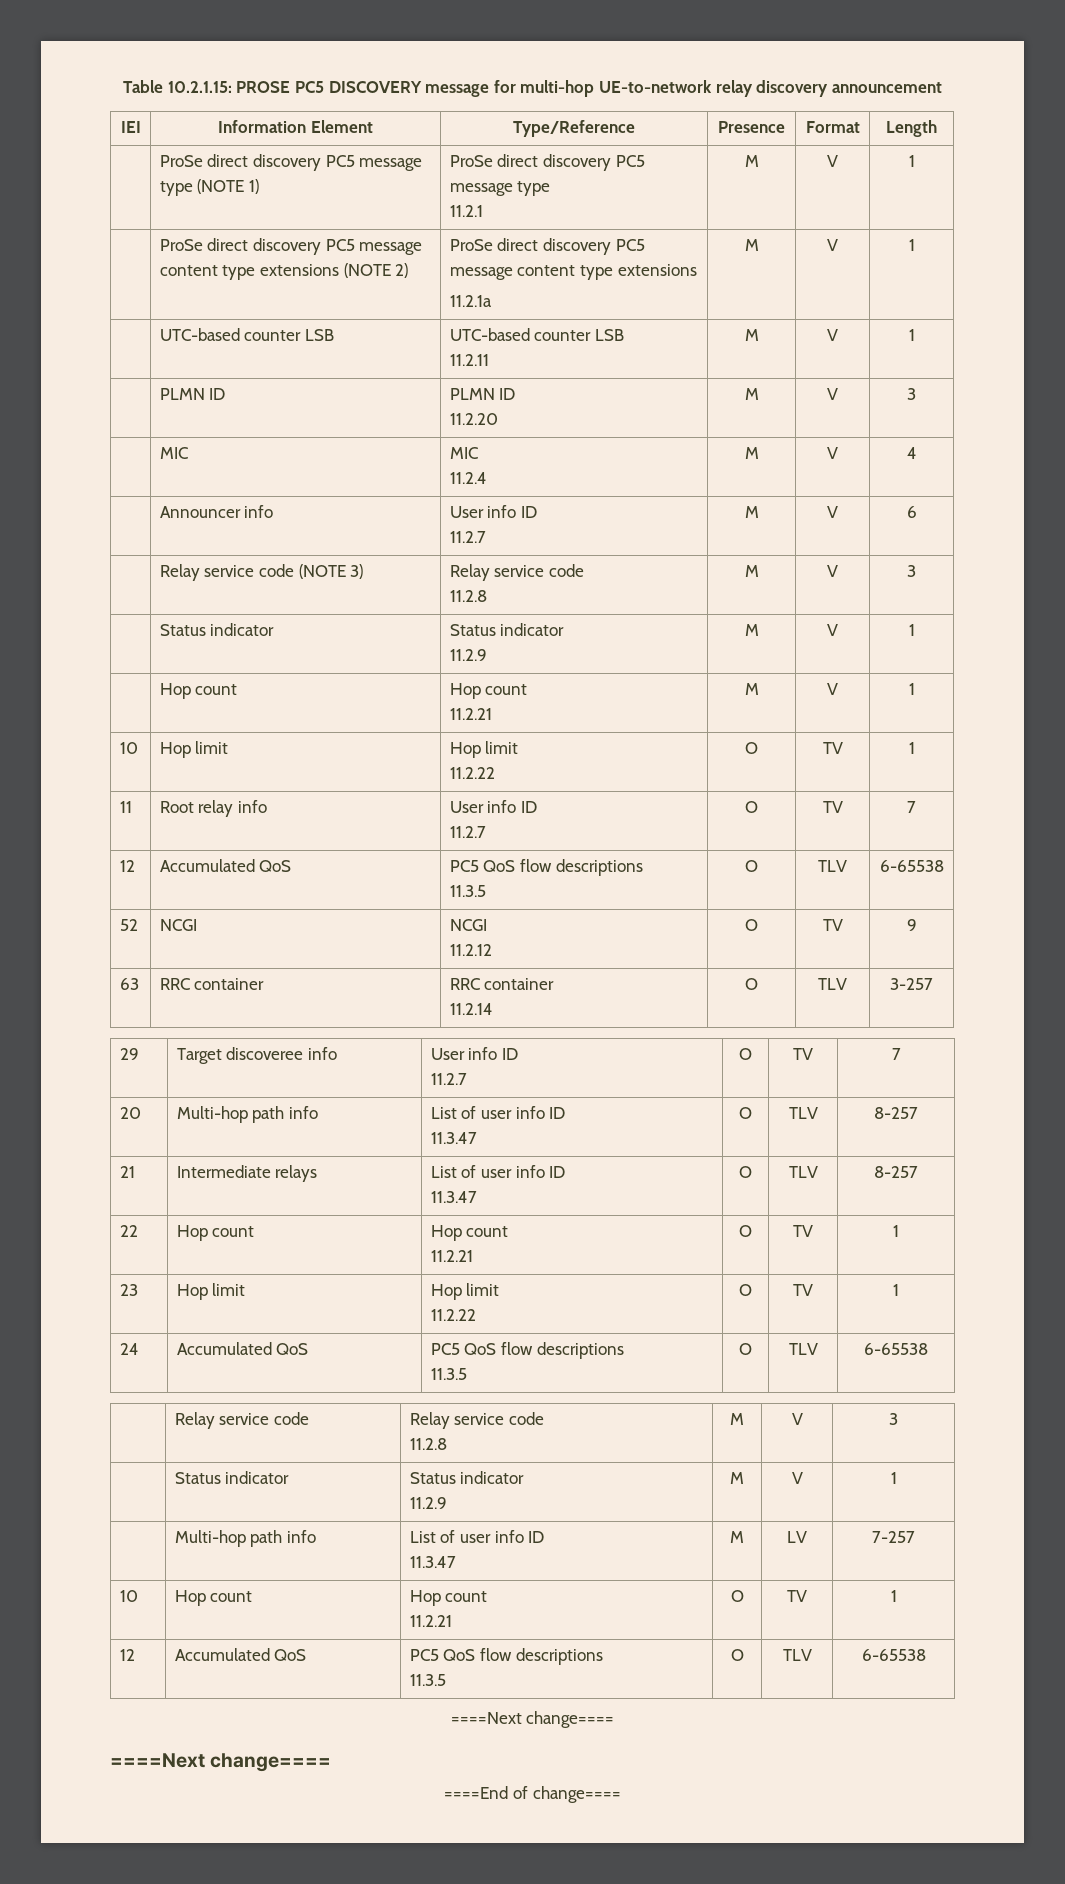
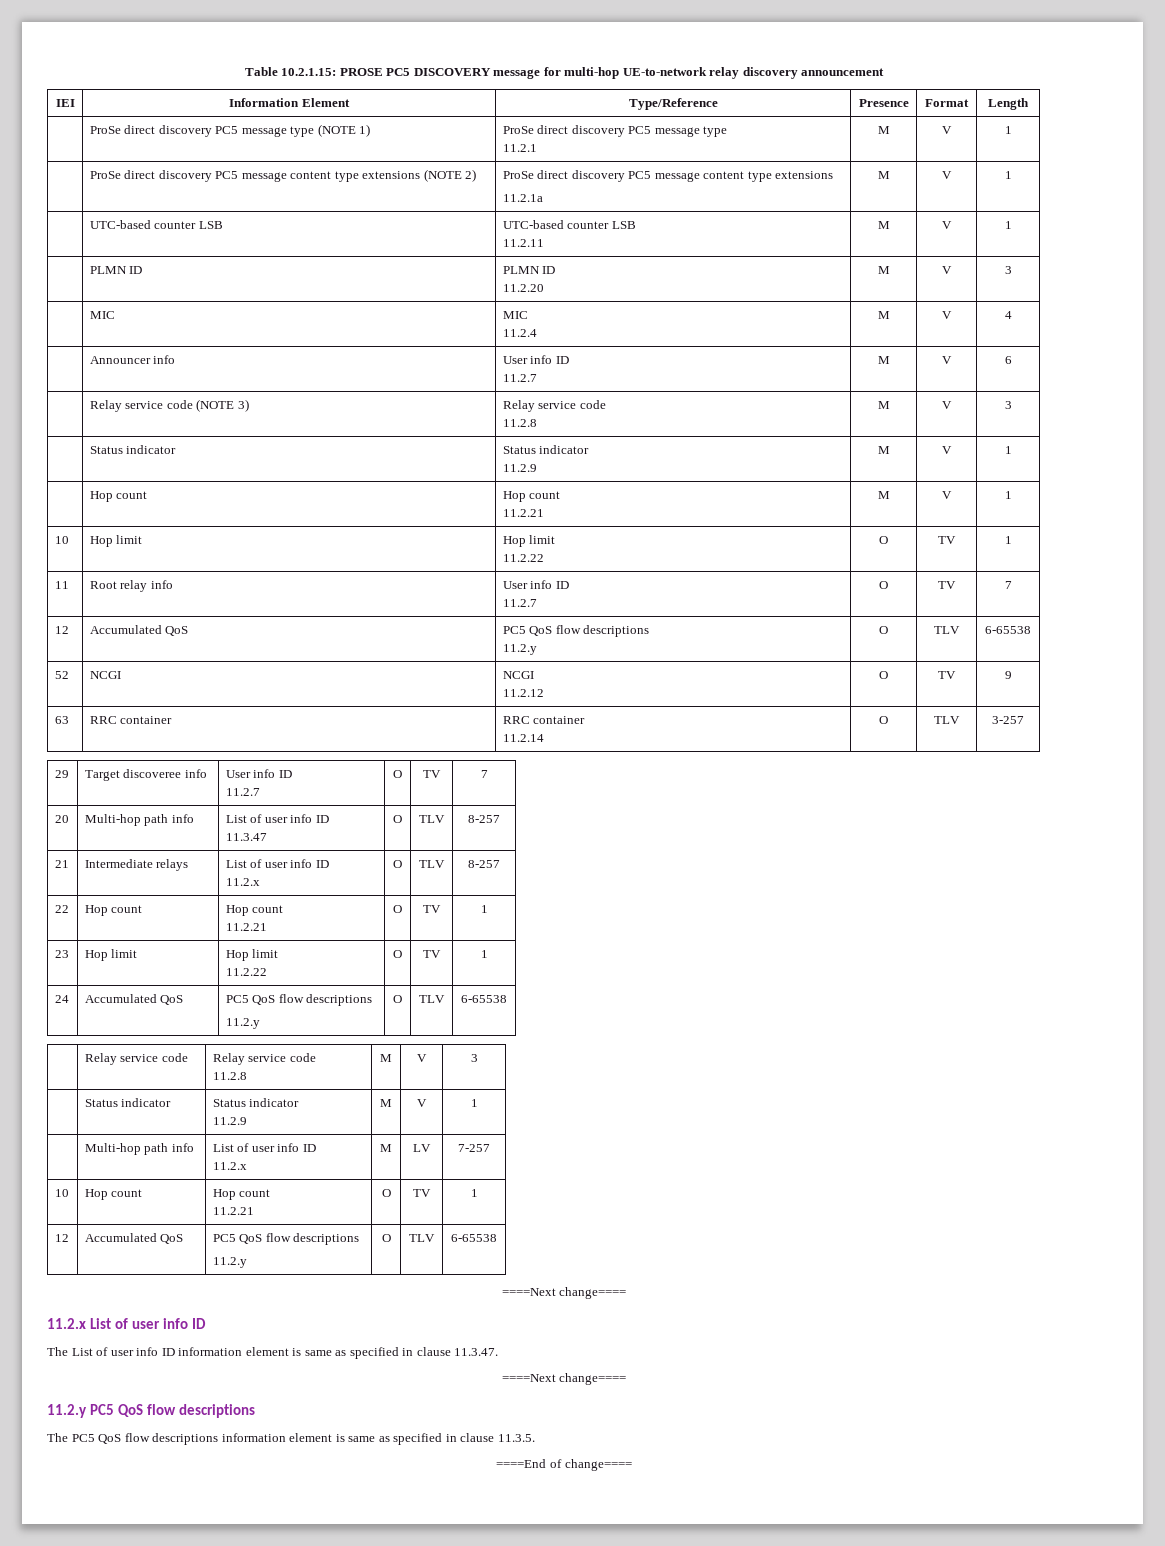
  11 | Root relay info | User info ID
  11.2.7 | O | TV | 7
  12 | Accumulated QoS | PC5 QoS flow descriptions
- 11.3.5 | O | TLV | 6-65538
+ 11.2.y | O | TLV | 6-65538
  21 | Intermediate relays | List of user info ID
- 11.3.47 | O | TLV | 8-257
+ 11.2.x | O | TLV | 8-257
  24 | Accumulated QoS | PC5 QoS flow descriptions
- 11.3.5 | O | TLV | 6-65538
+ 11.2.y | O | TLV | 6-65538
  | Relay service code | Relay service code
  11.2.8 | M | V | 3
  | Status indicator | Status indicator
  11.2.9 | M | V | 1
  | Multi-hop path info | List of user info ID
- 11.3.47 | M | LV | 7-257
+ 11.2.x | M | LV | 7-257
  10 | Hop count | Hop count
  11.2.21 | O | TV | 1
  12 | Accumulated QoS | PC5 QoS flow descriptions
- 11.3.5 | O | TLV | 6-65538
+ 11.2.y | O | TLV | 6-65538
  ====Next change====
+ 11.2.x List of user info ID
+ The List of user info ID information element is same as specified in clause 11.3.47.
  ====Next change====
+ 11.2.y PC5 QoS flow descriptions
+ The PC5 QoS flow descriptions information element is same as specified in clause 11.3.5.

